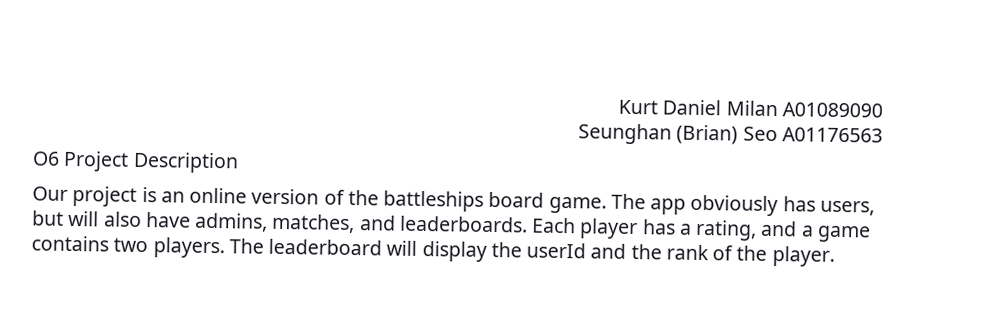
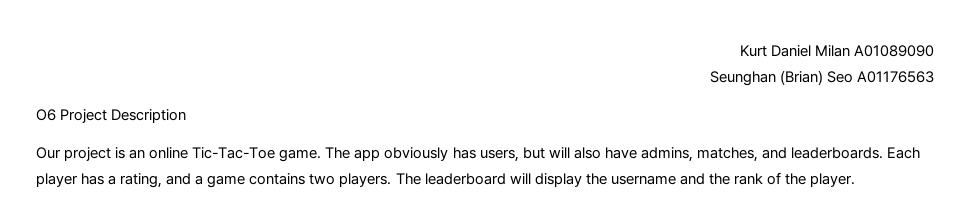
- Our project is an online version of the battleships board game.
+ Our project is an online Tic-Tac-Toe game.
- The leaderboard will display the userId and the rank of the player.
+ The leaderboard will display the username and the rank of the player.

